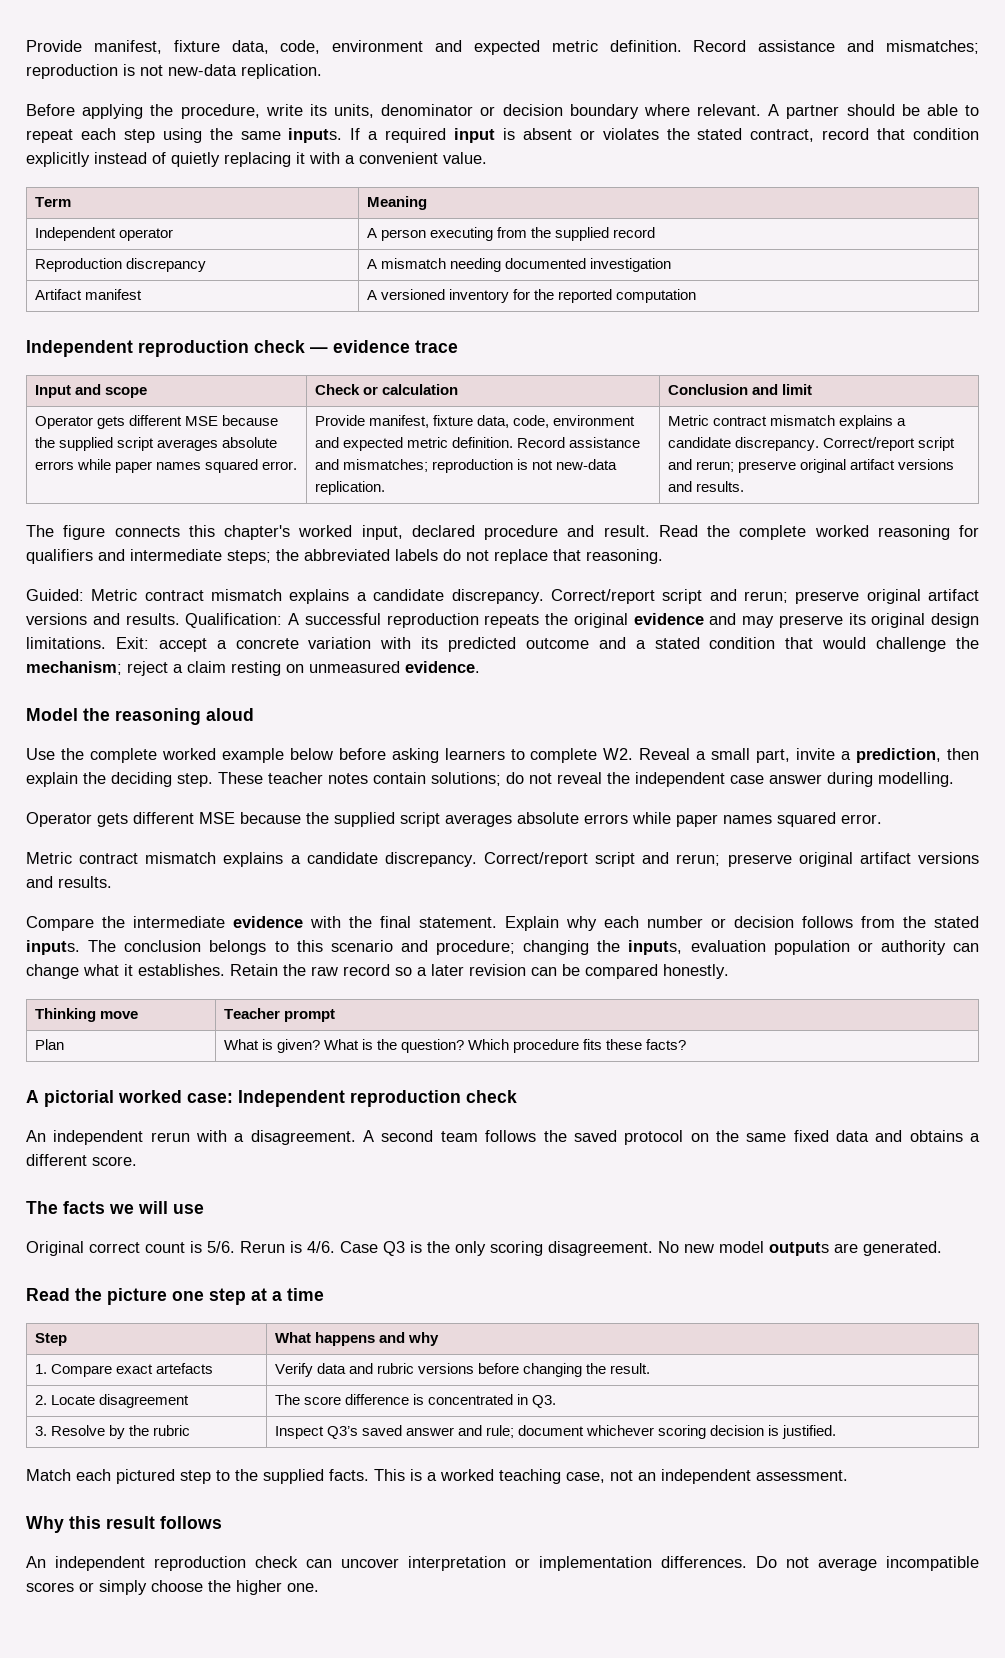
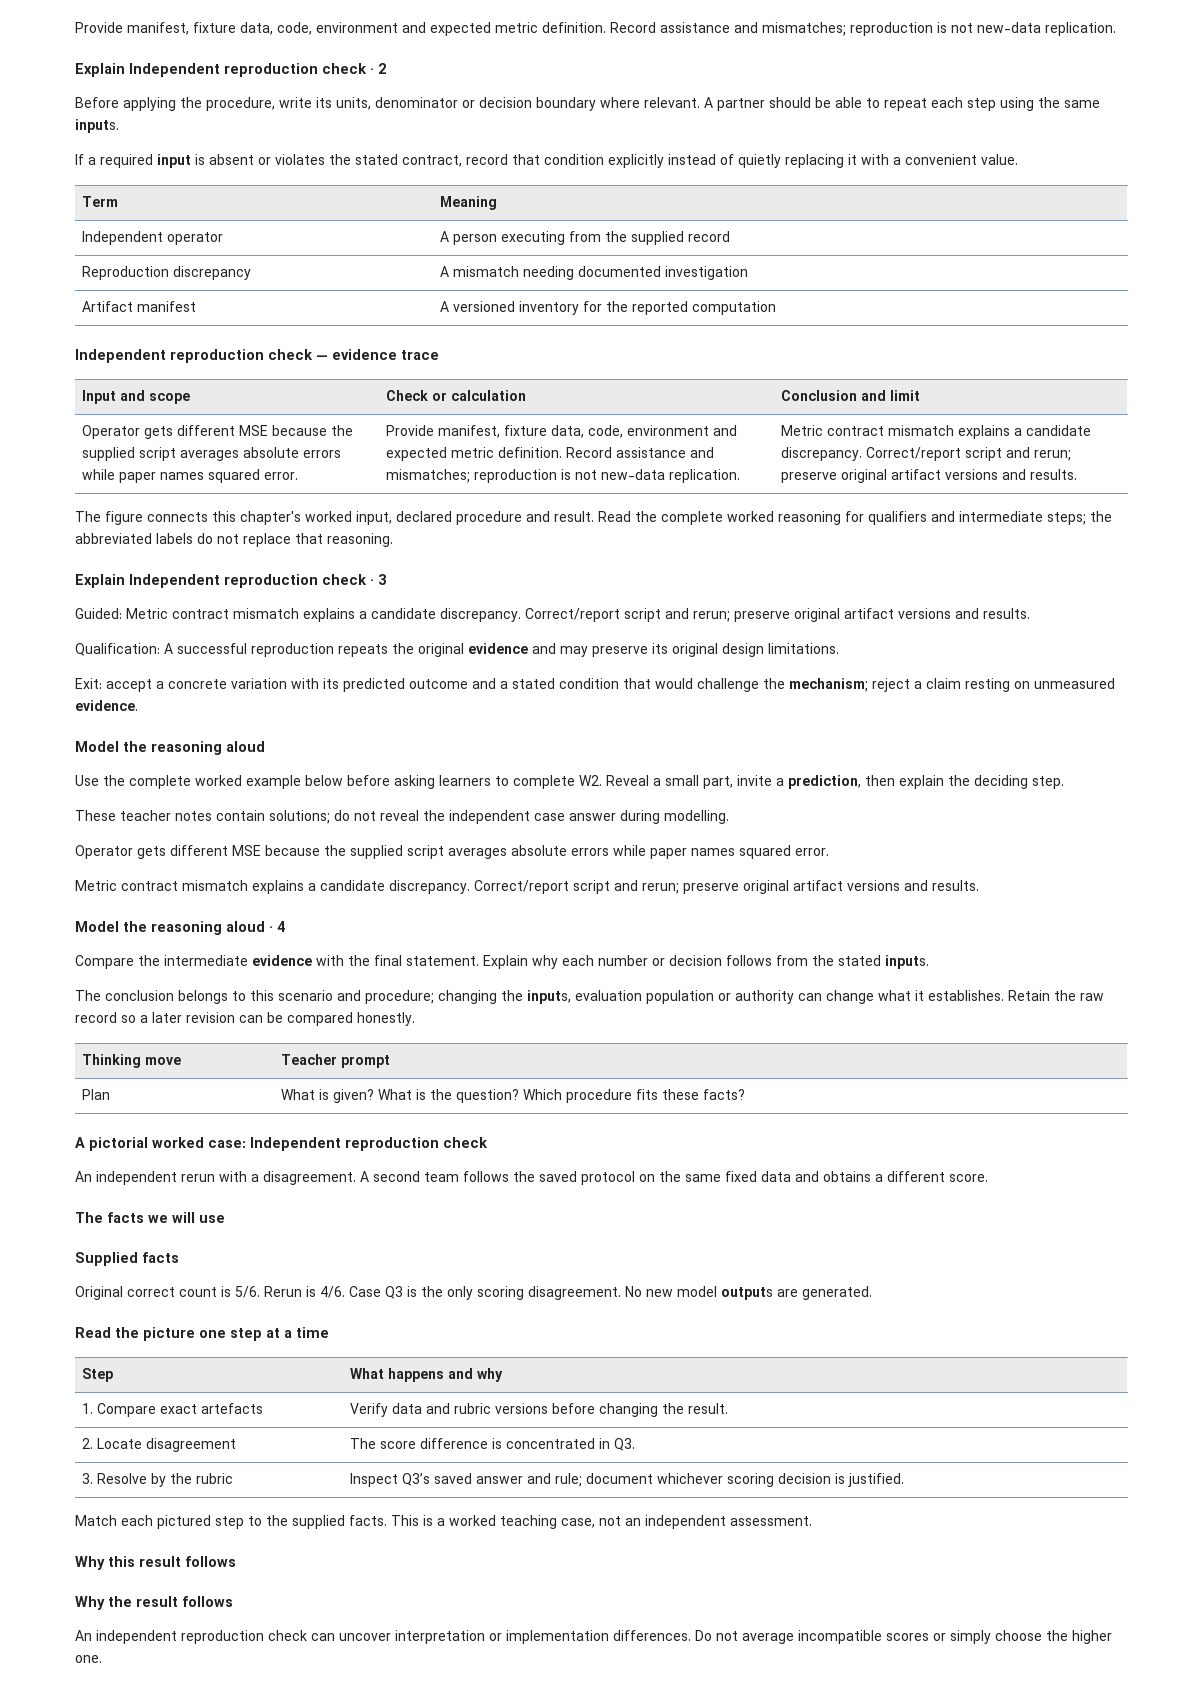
+ Explain Independent reproduction check · 2
- A partner should be able to repeat each step using the same inputs. If a required input is absent or violates the stated contract, record that condition explicitly instead of quietly replacing it with a convenient value.
+ A partner should be able to repeat each step using the same inputs.
+ If a required input is absent or violates the stated contract, record that condition explicitly instead of quietly replacing it with a convenient value.
+ Explain Independent reproduction check · 3
- Guided: Metric contract mismatch explains a candidate discrepancy. Correct/report script and rerun; preserve original artifact versions and results. Qualification: A successful reproduction repeats the original evidence and may preserve its original design limitations. Exit: accept a concrete variation with its predicted outcome and a stated condition that would challenge the mechanism; reject a claim resting on unmeasured evidence.
+ Guided: Metric contract mismatch explains a candidate discrepancy. Correct/report script and rerun; preserve original artifact versions and results.
+ Qualification: A successful reproduction repeats the original evidence and may preserve its original design limitations.
+ Exit: accept a concrete variation with its predicted outcome and a stated condition that would challenge the mechanism; reject a claim resting on unmeasured evidence.
- Use the complete worked example below before asking learners to complete W2. Reveal a small part, invite a prediction, then explain the deciding step. These teacher notes contain solutions; do not reveal the independent case answer during modelling.
+ Use the complete worked example below before asking learners to complete W2. Reveal a small part, invite a prediction, then explain the deciding step.
+ These teacher notes contain solutions; do not reveal the independent case answer during modelling.
+ Model the reasoning aloud · 4
- Explain why each number or decision follows from the stated inputs. The conclusion belongs to this scenario and procedure; changing the inputs, evaluation population or authority can change what it establishes.
+ Explain why each number or decision follows from the stated inputs.
+ The conclusion belongs to this scenario and procedure; changing the inputs, evaluation population or authority can change what it establishes.
+ Supplied facts
+ Why the result follows

